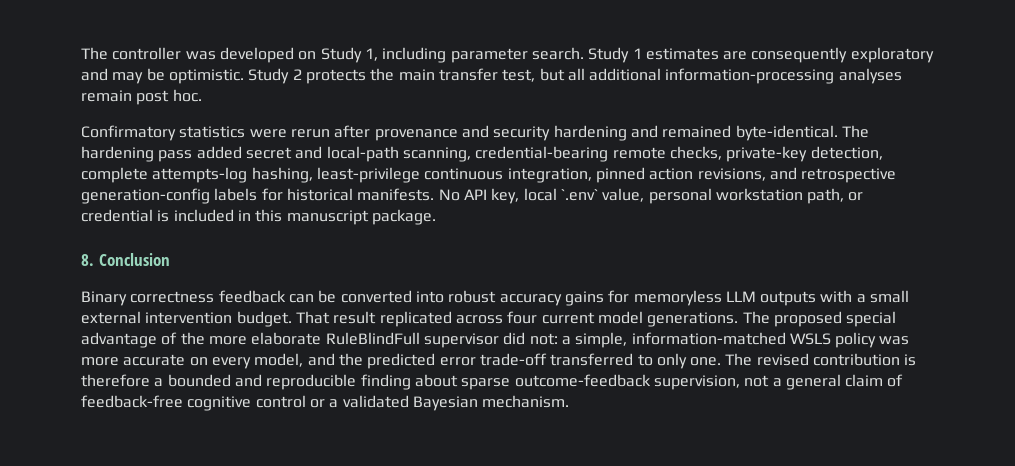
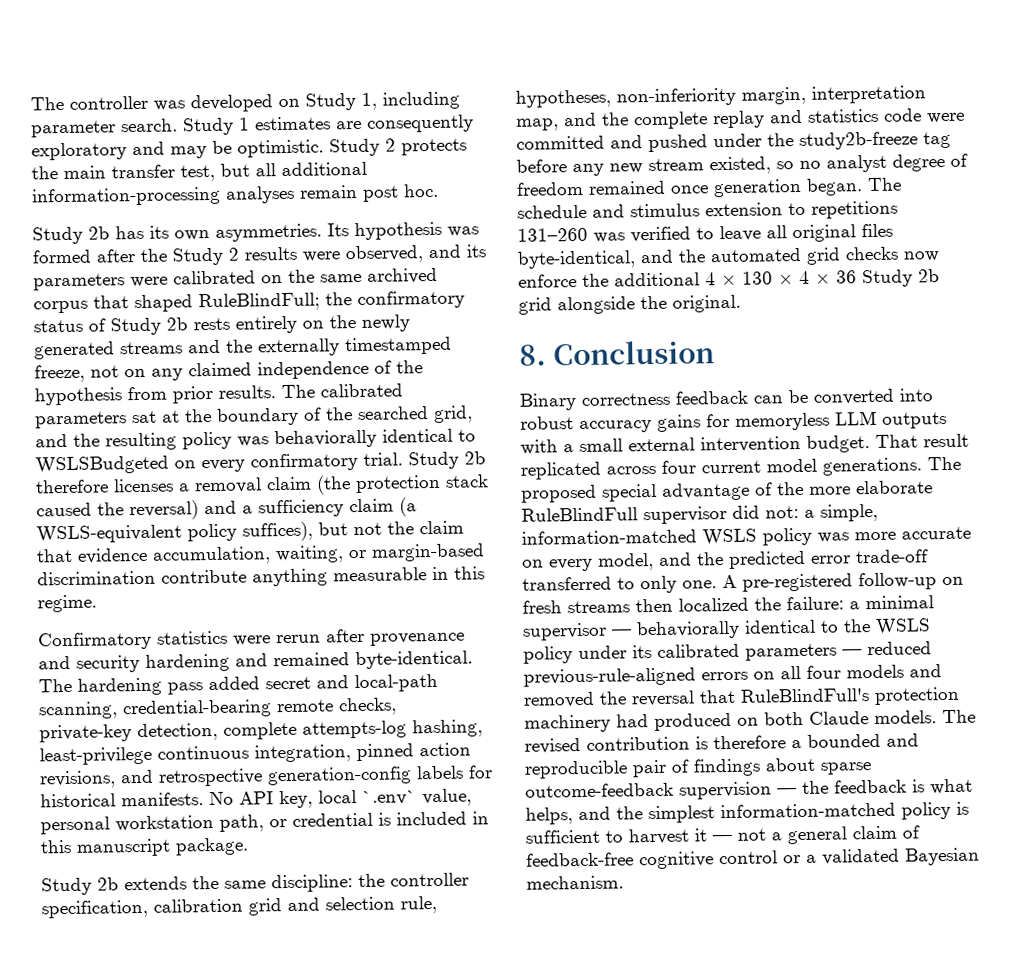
+ Study 2b has its own asymmetries. Its hypothesis was formed after the Study 2 results were observed, and its parameters were calibrated on the same archived corpus that shaped RuleBlindFull; the confirmatory status of Study 2b rests entirely on the newly generated streams and the externally timestamped freeze, not on any claimed independence of the hypothesis from prior results. The calibrated parameters sat at the boundary of the searched grid, and the resulting policy was behaviorally identical to WSLSBudgeted on every confirmatory trial. Study 2b therefore licenses a removal claim (the protection stack caused the reversal) and a sufficiency claim (a WSLS-equivalent policy suffices), but not the claim that evidence accumulation, waiting, or margin-based discrimination contribute anything measurable in this regime.
+ Study 2b extends the same discipline: the controller specification, calibration grid and selection rule, hypotheses, non-inferiority margin, interpretation map, and the complete replay and statistics code were committed and pushed under the study2b-freeze tag before any new stream existed, so no analyst degree of freedom remained once generation began. The schedule and stimulus extension to repetitions 131–260 was verified to leave all original files byte-identical, and the automated grid checks now enforce the additional 4 × 130 × 4 × 36 Study 2b grid alongside the original.
+ A pre-registered follow-up on fresh streams then localized the failure: a minimal supervisor — behaviorally identical to the WSLS policy under its calibrated parameters — reduced previous-rule-aligned errors on all four models and removed the reversal that RuleBlindFull's protection machinery had produced on both Claude models.
- The revised contribution is therefore a bounded and reproducible finding about sparse outcome-feedback supervision, not a general claim of feedback-free cognitive control or a validated Bayesian mechanism.
+ The revised contribution is therefore a bounded and reproducible pair of findings about sparse outcome-feedback supervision — the feedback is what helps, and the simplest information-matched policy is sufficient to harvest it — not a general claim of feedback-free cognitive control or a validated Bayesian mechanism.

